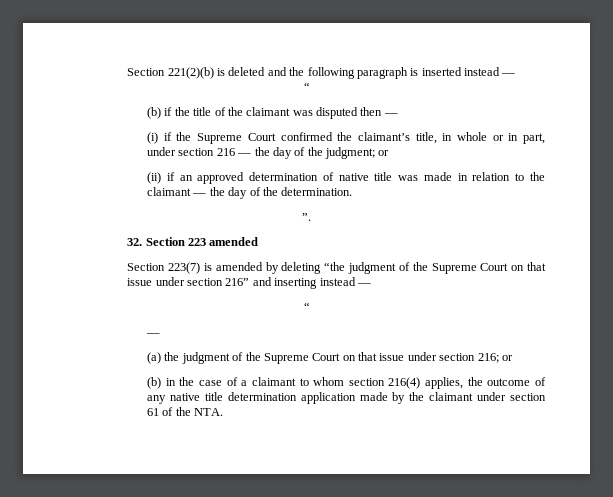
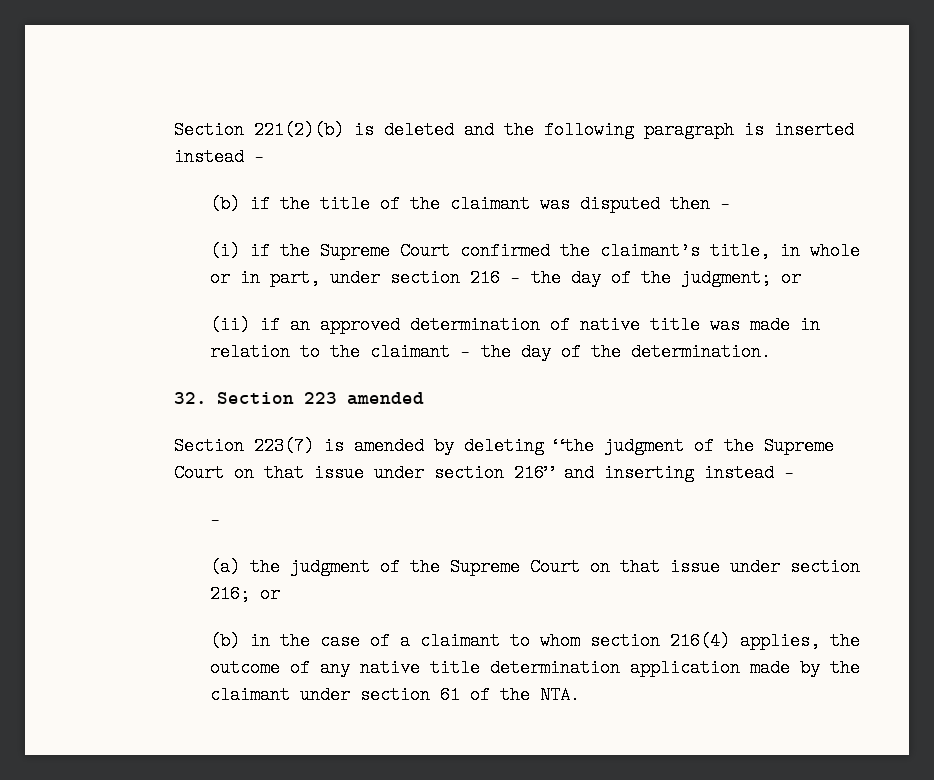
  Section 221(2)(b) is deleted and the following paragraph is inserted instead —
- “
- ”.
  Section 223(7) is amended by deleting “the judgment of the Supreme Court on that issue under section 216” and inserting instead —
- “

